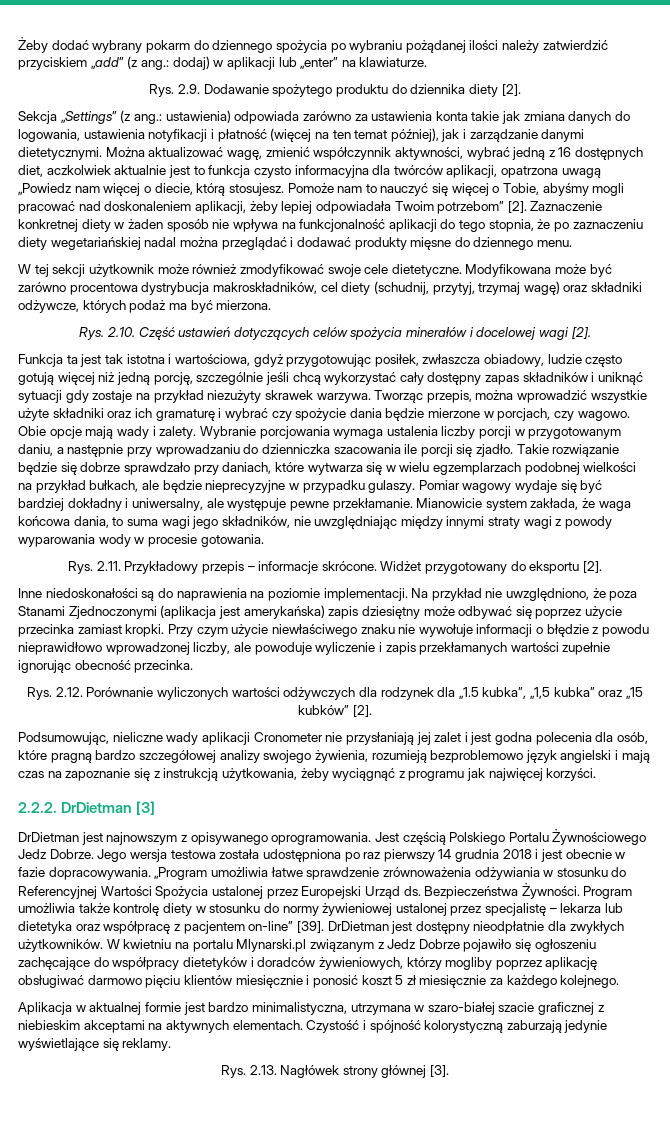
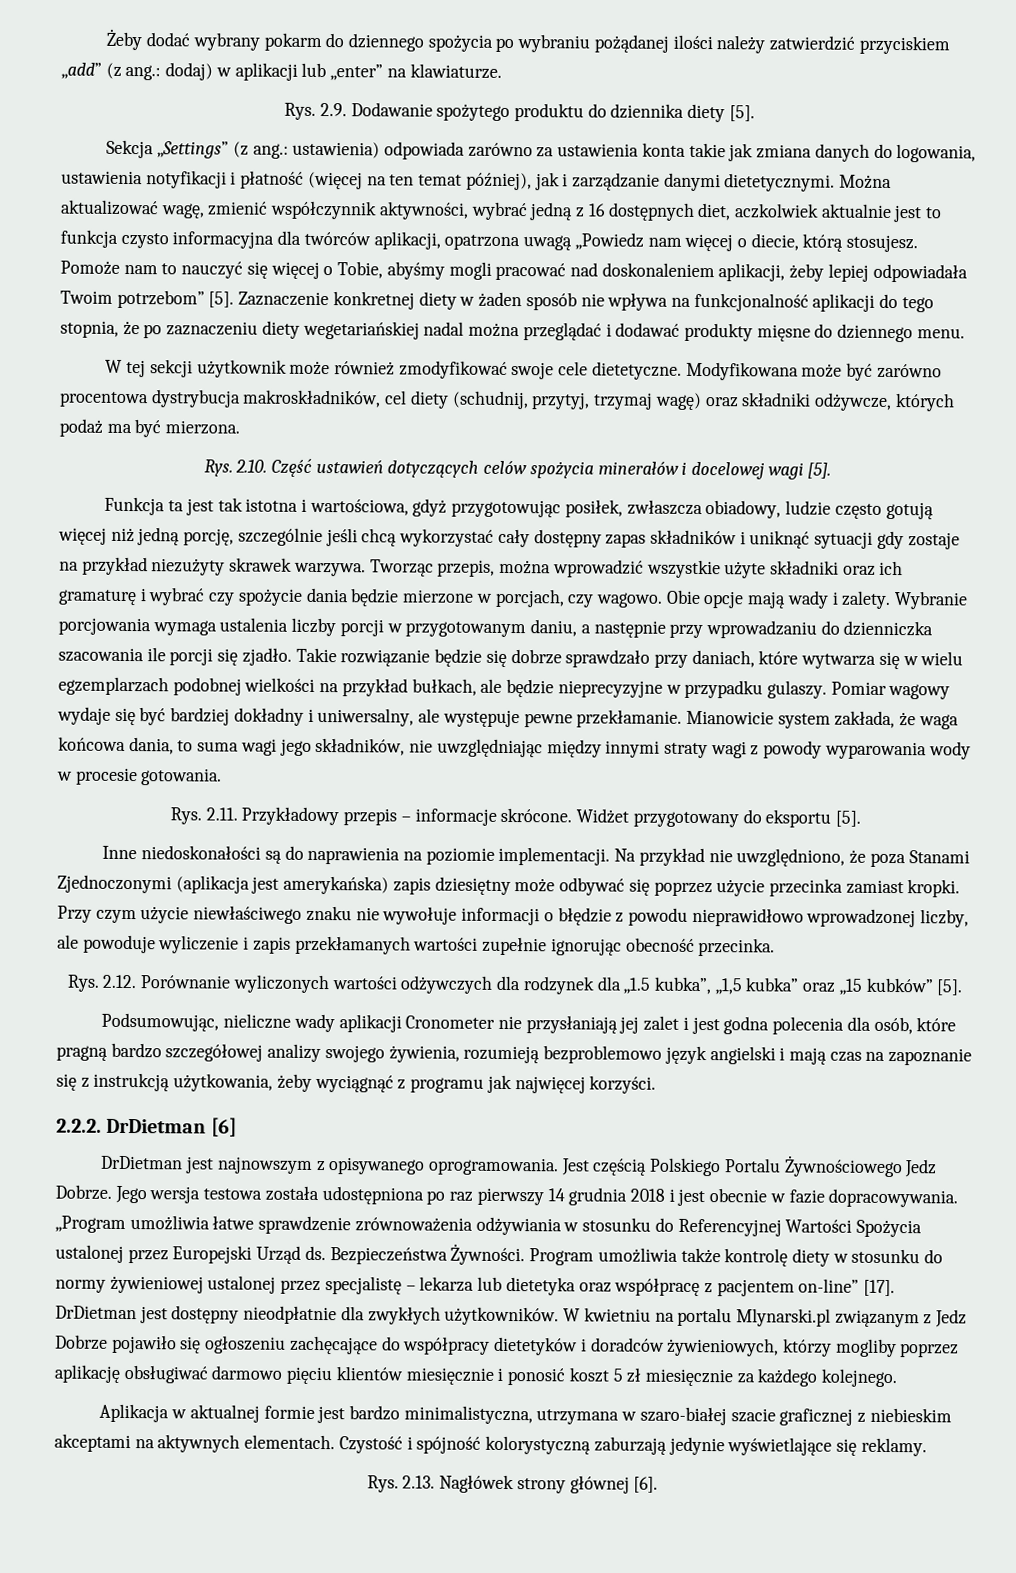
- Rys. 2.9. Dodawanie spożytego produktu do dziennika diety [2].
+ Rys. 2.9. Dodawanie spożytego produktu do dziennika diety [5].
- Pomoże nam to nauczyć się więcej o Tobie, abyśmy mogli pracować nad doskonaleniem aplikacji, żeby lepiej odpowiadała Twoim potrzebom” [2].
+ Pomoże nam to nauczyć się więcej o Tobie, abyśmy mogli pracować nad doskonaleniem aplikacji, żeby lepiej odpowiadała Twoim potrzebom” [5].
- Rys. 2.10. Część ustawień dotyczących celów spożycia minerałów i docelowej wagi [2].
+ Rys. 2.10. Część ustawień dotyczących celów spożycia minerałów i docelowej wagi [5].
- Widżet przygotowany do eksportu [2].
+ Widżet przygotowany do eksportu [5].
- Rys. 2.12. Porównanie wyliczonych wartości odżywczych dla rodzynek dla „1.5 kubka”, „1,5 kubka” oraz „15 kubków” [2].
+ Rys. 2.12. Porównanie wyliczonych wartości odżywczych dla rodzynek dla „1.5 kubka”, „1,5 kubka” oraz „15 kubków” [5].
- 2.2.2. DrDietman [3]
+ 2.2.2. DrDietman [6]
- Program umożliwia także kontrolę diety w stosunku do normy żywieniowej ustalonej przez specjalistę – lekarza lub dietetyka oraz współpracę z pacjentem on-line” [39].
+ Program umożliwia także kontrolę diety w stosunku do normy żywieniowej ustalonej przez specjalistę – lekarza lub dietetyka oraz współpracę z pacjentem on-line” [17].
- Rys. 2.13. Nagłówek strony głównej [3].
+ Rys. 2.13. Nagłówek strony głównej [6].

